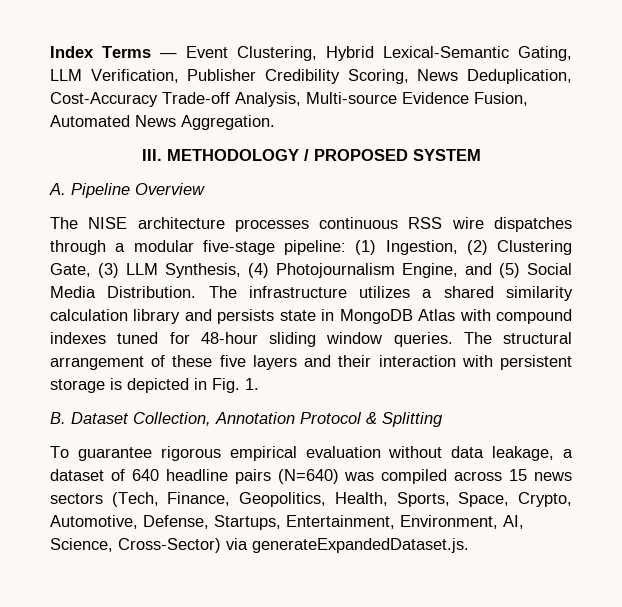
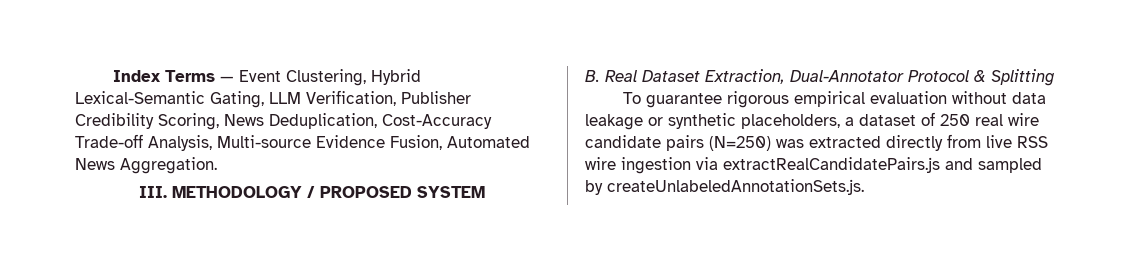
- A. Pipeline Overview
- The NISE architecture processes continuous RSS wire dispatches through a modular five-stage pipeline: (1) Ingestion, (2) Clustering Gate, (3) LLM Synthesis, (4) Photojournalism Engine, and (5) Social Media Distribution. The infrastructure utilizes a shared similarity calculation library and persists state in MongoDB Atlas with compound indexes tuned for 48-hour sliding window queries. The structural arrangement of these five layers and their interaction with persistent storage is depicted in Fig. 1.
- B. Dataset Collection, Annotation Protocol & Splitting
+ B. Real Dataset Extraction, Dual-Annotator Protocol & Splitting
- To guarantee rigorous empirical evaluation without data leakage, a dataset of 640 headline pairs (N=640) was compiled across 15 news sectors (Tech, Finance, Geopolitics, Health, Sports, Space, Crypto, Automotive, Defense, Startups, Entertainment, Environment, AI, Science, Cross-Sector) via generateExpandedDataset.js.
+ To guarantee rigorous empirical evaluation without data leakage or synthetic placeholders, a dataset of 250 real wire candidate pairs (N=250) was extracted directly from live RSS wire ingestion via extractRealCandidatePairs.js and sampled by createUnlabeledAnnotationSets.js.

